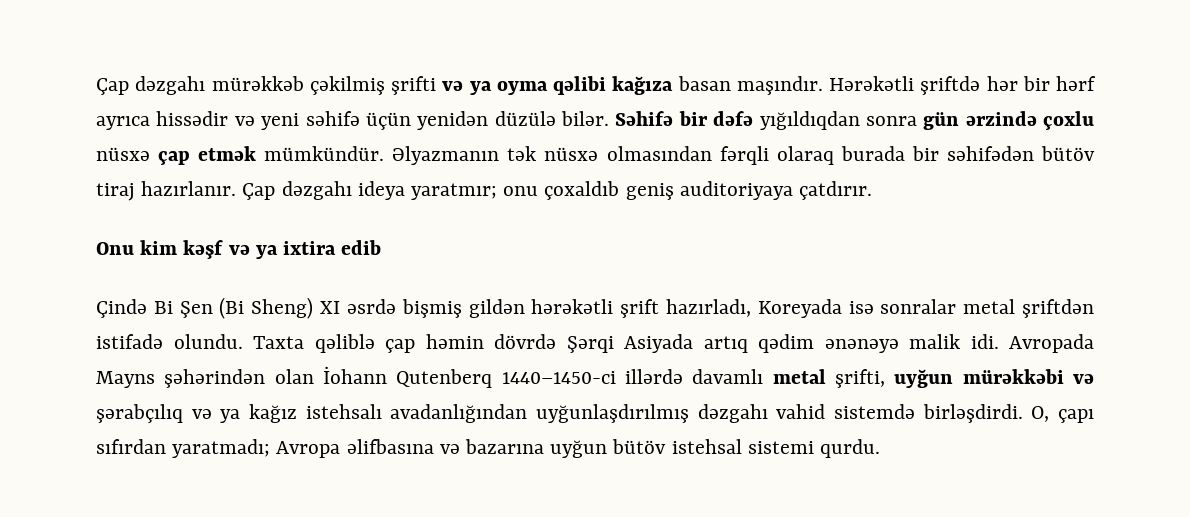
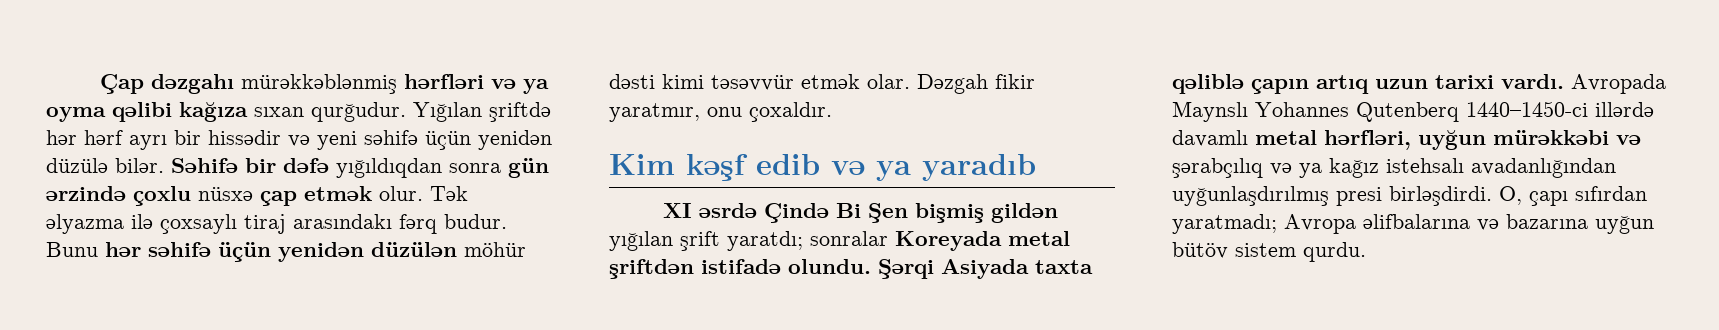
- Çap dəzgahı mürəkkəb çəkilmiş şrifti və ya oyma qəlibi kağıza basan maşındır. Hərəkətli şriftdə hər bir hərf ayrıca hissədir və yeni səhifə üçün yenidən düzülə bilər.
+ Çap dəzgahı mürəkkəblənmiş hərfləri və ya oyma qəlibi kağıza sıxan qurğudur. Yığılan şriftdə hər hərf ayrı bir hissədir və yeni səhifə üçün yenidən düzülə bilər.
- Səhifə bir dəfə yığıldıqdan sonra gün ərzində çoxlu nüsxə çap etmək mümkündür. Əlyazmanın tək nüsxə olmasından fərqli olaraq burada bir səhifədən bütöv tiraj hazırlanır. Çap dəzgahı ideya yaratmır; onu çoxaldıb geniş auditoriyaya çatdırır.
- Onu kim kəşf və ya ixtira edib
- Çində Bi Şen (Bi Sheng) XI əsrdə bişmiş gildən hərəkətli şrift hazırladı, Koreyada isə sonralar metal şriftdən istifadə olundu. Taxta qəliblə çap həmin dövrdə Şərqi Asiyada artıq qədim ənənəyə malik idi. Avropada Mayns şəhərindən olan İohann Qutenberq 1440–1450-ci illərdə davamlı metal şrifti, uyğun mürəkkəbi və şərabçılıq və ya kağız istehsalı avadanlığından uyğunlaşdırılmış dəzgahı vahid sistemdə birləşdirdi.
+ Səhifə bir dəfə yığıldıqdan sonra gün ərzində çoxlu nüsxə çap etmək olur. Tək əlyazma ilə çoxsaylı tiraj arasındakı fərq budur. Bunu hər səhifə üçün yenidən düzülən möhür dəsti kimi təsəvvür etmək olar. Dəzgah fikir yaratmır, onu çoxaldır.
+ Kim kəşf edib və ya yaradıb
+ XI əsrdə Çində Bi Şen bişmiş gildən yığılan şrift yaratdı; sonralar Koreyada metal şriftdən istifadə olundu. Şərqi Asiyada taxta qəliblə çapın artıq uzun tarixi vardı. Avropada Maynslı Yohannes Qutenberq 1440–1450-ci illərdə davamlı metal hərfləri, uyğun mürəkkəbi və şərabçılıq və ya kağız istehsalı avadanlığından uyğunlaşdırılmış presi birləşdirdi.
- O, çapı sıfırdan yaratmadı; Avropa əlifbasına və bazarına uyğun bütöv istehsal sistemi qurdu.
+ O, çapı sıfırdan yaratmadı; Avropa əlifbalarına və bazarına uyğun bütöv sistem qurdu.

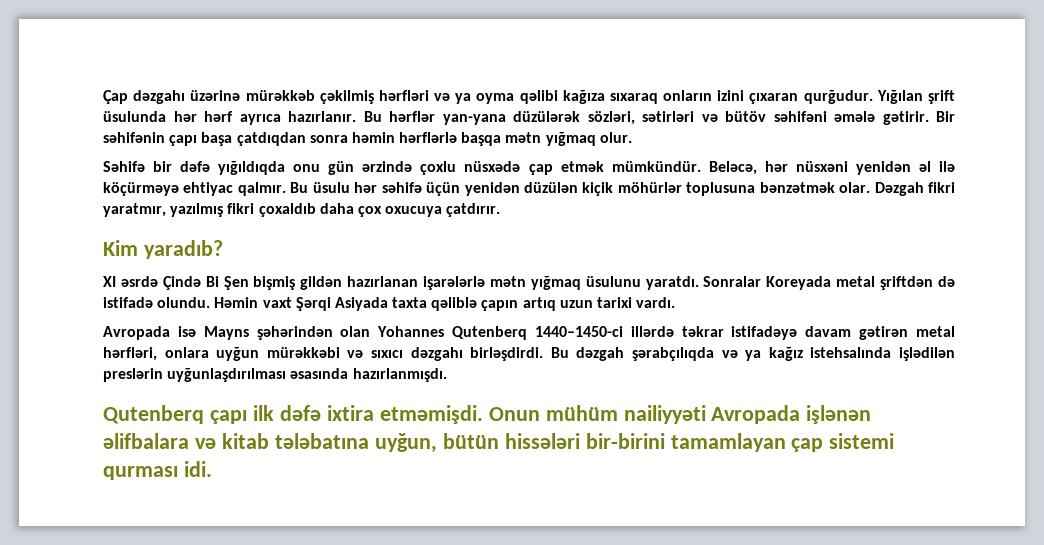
- Çap dəzgahı mürəkkəblənmiş hərfləri və ya oyma qəlibi kağıza sıxan qurğudur. Yığılan şriftdə hər hərf ayrı bir hissədir və yeni səhifə üçün yenidən düzülə bilər. Səhifə bir dəfə yığıldıqdan sonra gün ərzində çoxlu nüsxə çap etmək olur. Tək əlyazma ilə çoxsaylı tiraj arasındakı fərq budur. Bunu hər səhifə üçün yenidən düzülən möhür dəsti kimi təsəvvür etmək olar. Dəzgah fikir yaratmır, onu çoxaldır.
- Kim kəşf edib və ya yaradıb
+ Çap dəzgahı üzərinə mürəkkəb çəkilmiş hərfləri və ya oyma qəlibi kağıza sıxaraq onların izini çıxaran qurğudur. Yığılan şrift üsulunda hər hərf ayrıca hazırlanır. Bu hərflər yan-yana düzülərək sözləri, sətirləri və bütöv səhifəni əmələ gətirir. Bir səhifənin çapı başa çatdıqdan sonra həmin hərflərlə başqa mətn yığmaq olur.
+ Səhifə bir dəfə yığıldıqda onu gün ərzində çoxlu nüsxədə çap etmək mümkündür. Beləcə, hər nüsxəni yenidən əl ilə köçürməyə ehtiyac qalmır. Bu üsulu hər səhifə üçün yenidən düzülən kiçik möhürlər toplusuna bənzətmək olar. Dəzgah fikri yaratmır, yazılmış fikri çoxaldıb daha çox oxucuya çatdırır.
+ Kim yaradıb?
- XI əsrdə Çində Bi Şen bişmiş gildən yığılan şrift yaratdı; sonralar Koreyada metal şriftdən istifadə olundu.
+ XI əsrdə Çində Bi Şen bişmiş gildən hazırlanan işarələrlə mətn yığmaq üsulunu yaratdı. Sonralar Koreyada metal şriftdən də istifadə olundu.
- Şərqi Asiyada taxta qəliblə çapın artıq uzun tarixi vardı. Avropada Maynslı Yohannes Qutenberq 1440–1450-ci illərdə davamlı metal hərfləri, uyğun mürəkkəbi və şərabçılıq və ya kağız istehsalı avadanlığından uyğunlaşdırılmış presi birləşdirdi. O, çapı sıfırdan yaratmadı; Avropa əlifbalarına və bazarına uyğun bütöv sistem qurdu.
+ Həmin vaxt Şərqi Asiyada taxta qəliblə çapın artıq uzun tarixi vardı.
+ Avropada isə Mayns şəhərindən olan Yohannes Qutenberq 1440–1450-ci illərdə təkrar istifadəyə davam gətirən metal hərfləri, onlara uyğun mürəkkəbi və sıxıcı dəzgahı birləşdirdi. Bu dəzgah şərabçılıqda və ya kağız istehsalında işlədilən preslərin uyğunlaşdırılması əsasında hazırlanmışdı.
+ Qutenberq çapı ilk dəfə ixtira etməmişdi. Onun mühüm nailiyyəti Avropada işlənən əlifbalara və kitab tələbatına uyğun, bütün hissələri bir-birini tamamlayan çap sistemi qurması idi.

